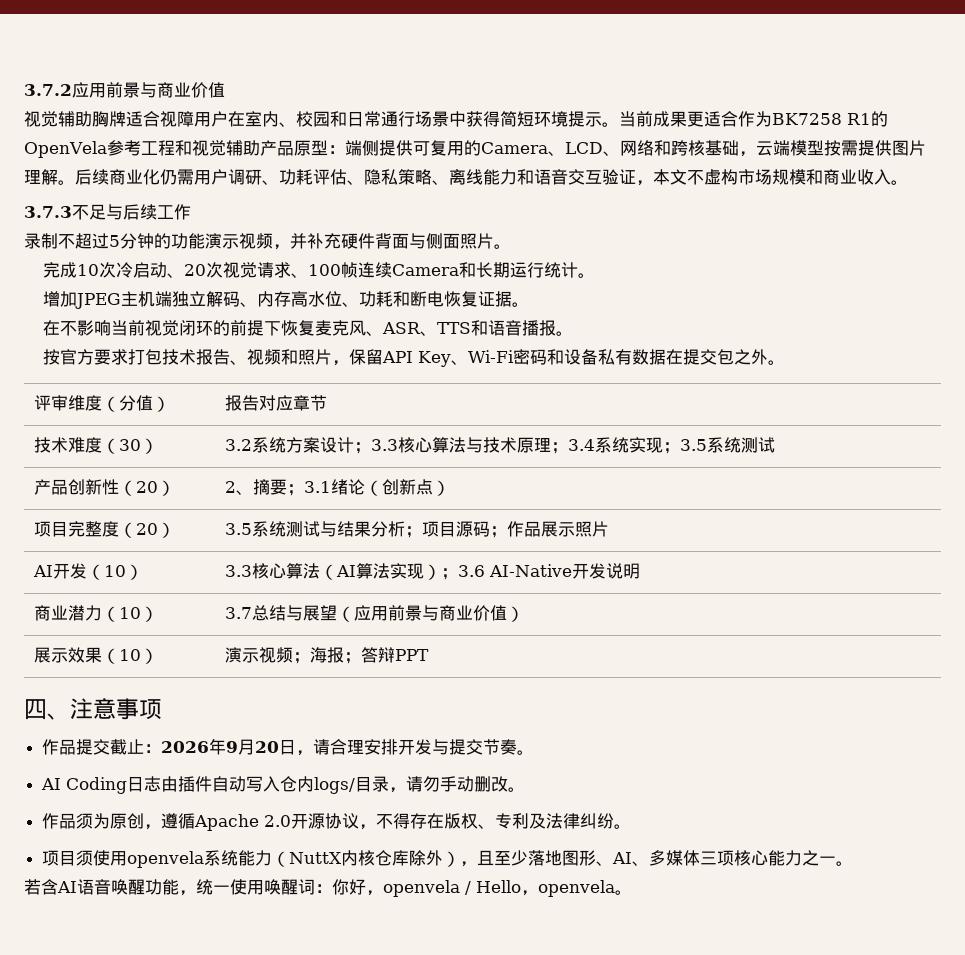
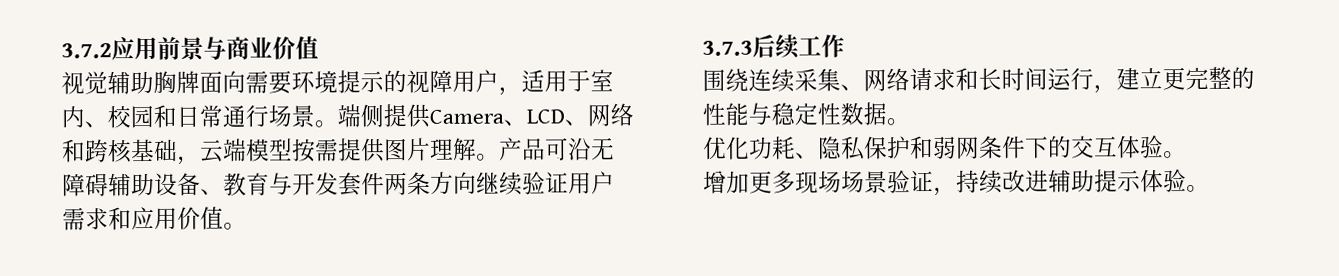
- 视觉辅助胸牌适合视障用户在室内、校园和日常通行场景中获得简短环境提示。当前成果更适合作为BK7258 R1的OpenVela参考工程和视觉辅助产品原型：端侧提供可复用的Camera、LCD、网络和跨核基础，云端模型按需提供图片理解。
+ 视觉辅助胸牌面向需要环境提示的视障用户，适用于室内、校园和日常通行场景。端侧提供Camera、LCD、网络和跨核基础，云端模型按需提供图片理解。
- 后续商业化仍需用户调研、功耗评估、隐私策略、离线能力和语音交互验证，本文不虚构市场规模和商业收入。
+ 产品可沿无障碍辅助设备、教育与开发套件两条方向继续验证用户需求和应用价值。
- 3.7.3不足与后续工作
+ 3.7.3后续工作
- 录制不超过5分钟的功能演示视频，并补充硬件背面与侧面照片。
- 完成10次冷启动、20次视觉请求、100帧连续Camera和长期运行统计。
- 增加JPEG主机端独立解码、内存高水位、功耗和断电恢复证据。
- 在不影响当前视觉闭环的前提下恢复麦克风、ASR、TTS和语音播报。
- 按官方要求打包技术报告、视频和照片，保留API Key、Wi-Fi密码和设备私有数据在提交包之外。
- 评审维度（分值） | 报告对应章节
- 技术难度（30） | 3.2系统方案设计；3.3核心算法与技术原理；3.4系统实现；3.5系统测试
- 产品创新性（20） | 2、摘要；3.1绪论（创新点）
- 项目完整度（20） | 3.5系统测试与结果分析；项目源码；作品展示照片
- AI开发（10） | 3.3核心算法（AI算法实现）；3.6 AI-Native开发说明
- 商业潜力（10） | 3.7总结与展望（应用前景与商业价值）
- 展示效果（10） | 演示视频；海报；答辩PPT
- 四、注意事项
- 作品提交截止：2026年9月20日，请合理安排开发与提交节奏。
- AI Coding日志由插件自动写入仓内logs/目录，请勿手动删改。
- 作品须为原创，遵循Apache 2.0开源协议，不得存在版权、专利及法律纠纷。
- 项目须使用openvela系统能力（NuttX内核仓库除外），且至少落地图形、AI、多媒体三项核心能力之一。
- 若含AI语音唤醒功能，统一使用唤醒词：你好，openvela / Hello，openvela。
+ 围绕连续采集、网络请求和长时间运行，建立更完整的性能与稳定性数据。
+ 优化功耗、隐私保护和弱网条件下的交互体验。
+ 增加更多现场场景验证，持续改进辅助提示体验。

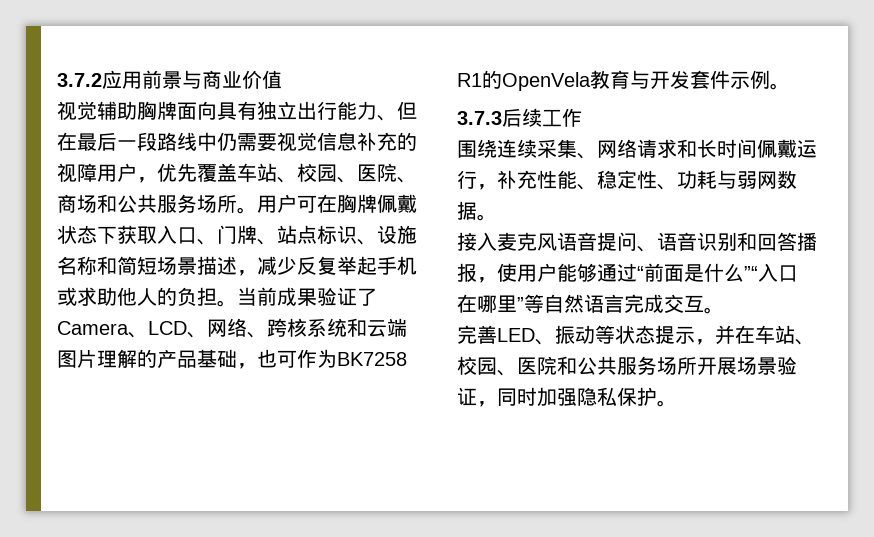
- 视觉辅助胸牌面向需要环境提示的视障用户，适用于室内、校园和日常通行场景。端侧提供Camera、LCD、网络和跨核基础，云端模型按需提供图片理解。产品可沿无障碍辅助设备、教育与开发套件两条方向继续验证用户需求和应用价值。
+ 视觉辅助胸牌面向具有独立出行能力、但在最后一段路线中仍需要视觉信息补充的视障用户，优先覆盖车站、校园、医院、商场和公共服务场所。用户可在胸牌佩戴状态下获取入口、门牌、站点标识、设施名称和简短场景描述，减少反复举起手机或求助他人的负担。当前成果验证了Camera、LCD、网络、跨核系统和云端图片理解的产品基础，也可作为BK7258 R1的OpenVela教育与开发套件示例。
- 围绕连续采集、网络请求和长时间运行，建立更完整的性能与稳定性数据。
- 优化功耗、隐私保护和弱网条件下的交互体验。
- 增加更多现场场景验证，持续改进辅助提示体验。
+ 围绕连续采集、网络请求和长时间佩戴运行，补充性能、稳定性、功耗与弱网数据。
+ 接入麦克风语音提问、语音识别和回答播报，使用户能够通过“前面是什么”“入口在哪里”等自然语言完成交互。
+ 完善LED、振动等状态提示，并在车站、校园、医院和公共服务场所开展场景验证，同时加强隐私保护。

